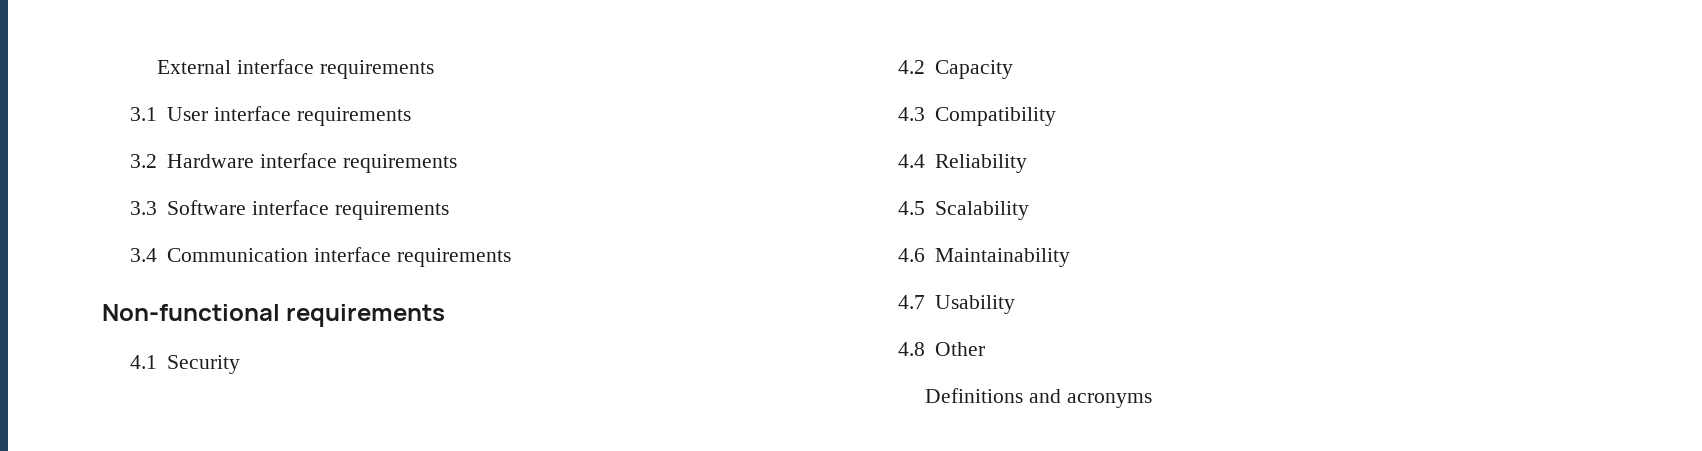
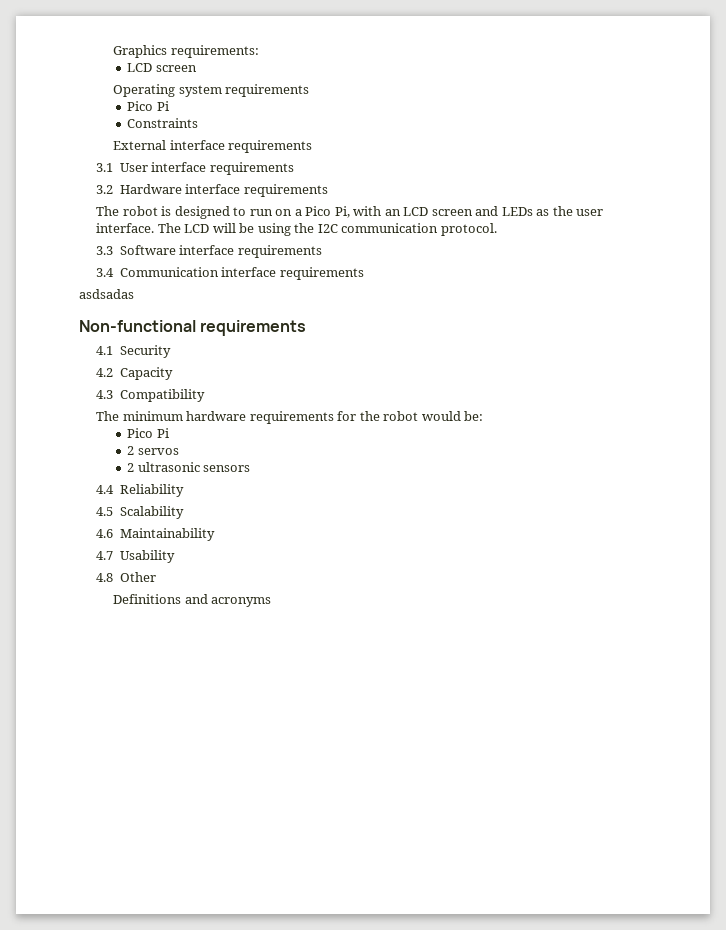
+ Graphics requirements:
+ LCD screen
+ Operating system requirements
+ Pico Pi
+ Constraints
+ The robot is designed to run on a Pico Pi, with an LCD screen and LEDs as the user interface. The LCD will be using the I2C communication protocol.
+ asdsadas
+ The minimum hardware requirements for the robot would be:
+ Pico Pi
+ 2 servos
+ 2 ultrasonic sensors

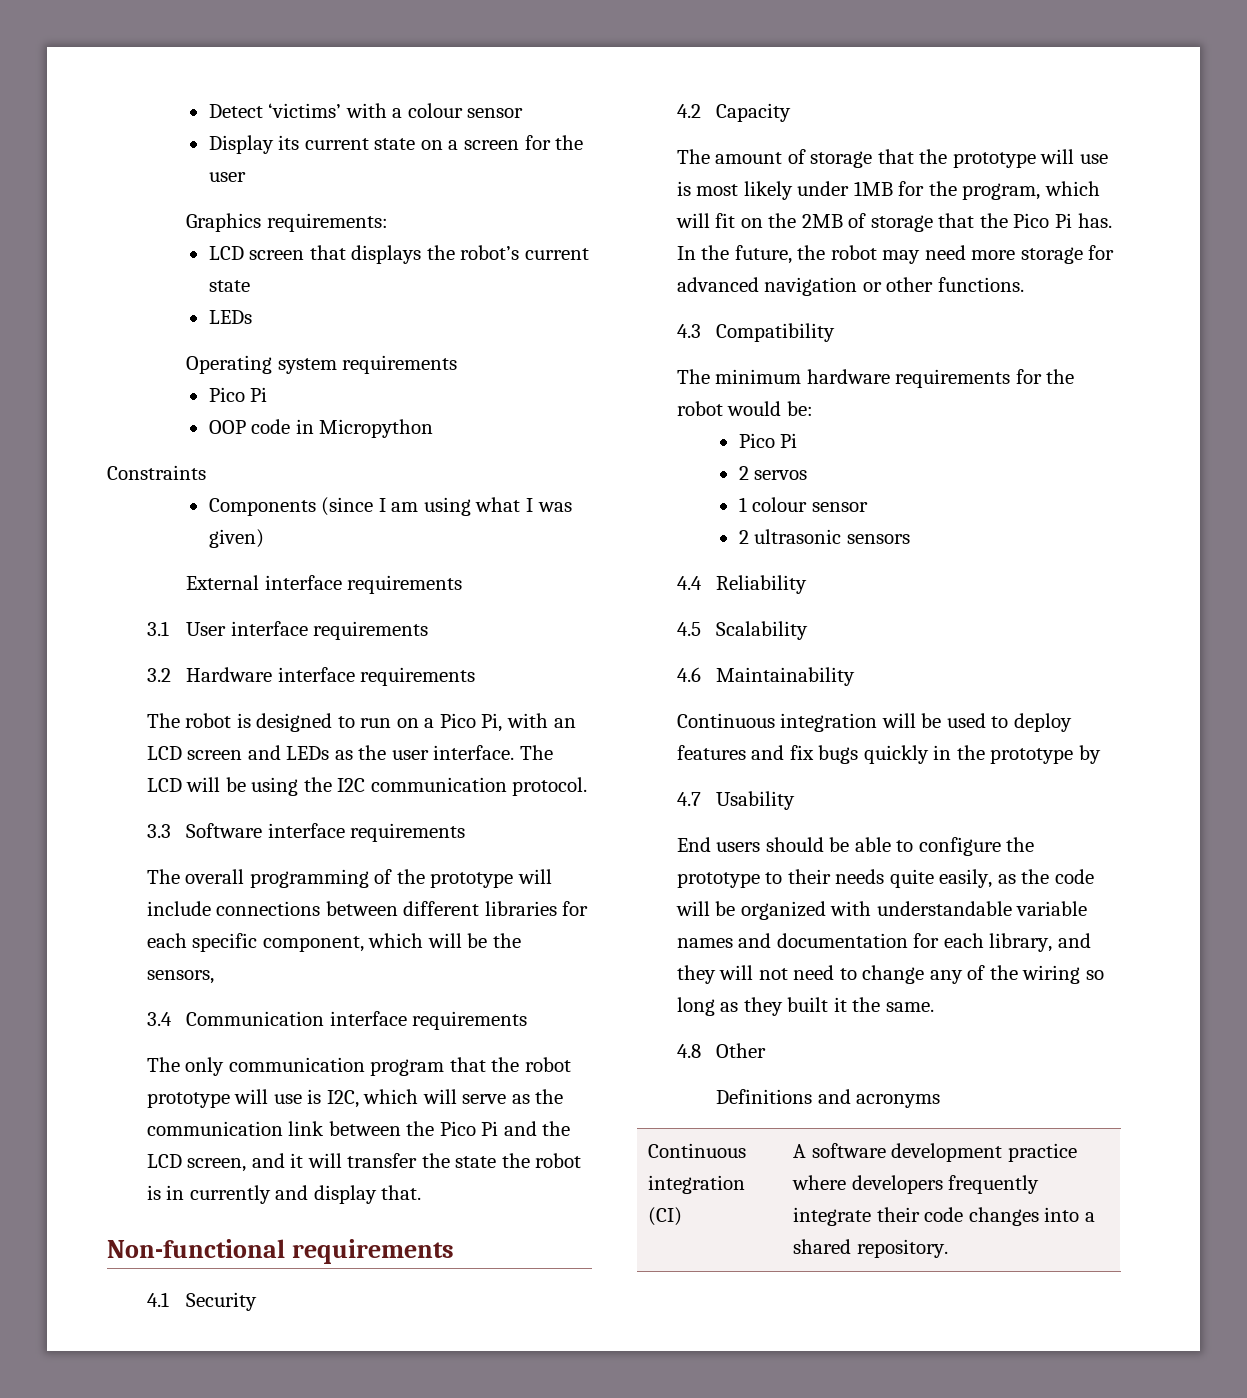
+ Detect ‘victims’ with a colour sensor
+ Display its current state on a screen for the user
  Graphics requirements:
- LCD screen
+ LCD screen that displays the robot’s current state
+ LEDs
+ OOP code in Micropython
  Constraints
+ Components (since I am using what I was given)
+ The overall programming of the prototype will include connections between different libraries for each specific component, which will be the sensors,
  3.4 Communication interface requirements
- asdsadas
+ The only communication program that the robot prototype will use is I2C, which will serve as the communication link between the Pico Pi and the LCD screen, and it will transfer the state the robot is in currently and display that.
+ The amount of storage that the prototype will use is most likely under 1MB for the program, which will fit on the 2MB of storage that the Pico Pi has. In the future, the robot may need more storage for advanced navigation or other functions.
+ 1 colour sensor
+ Continuous integration will be used to deploy features and fix bugs quickly in the prototype by
  4.7 Usability
+ End users should be able to configure the prototype to their needs quite easily, as the code will be organized with understandable variable names and documentation for each library, and they will not need to change any of the wiring so long as they built it the same.
+ Continuous integration (CI) | A software development practice where developers frequently integrate their code changes into a shared repository.

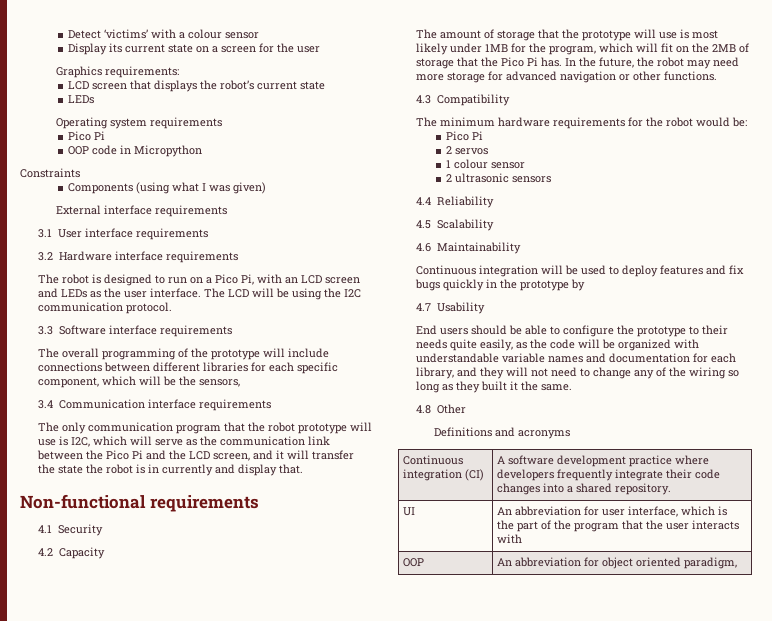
- Components (since I am using what I was given)
+ Components (using what I was given)
+ UI | An abbreviation for user interface, which is the part of the program that the user interacts with
+ OOP | An abbreviation for object oriented paradigm,

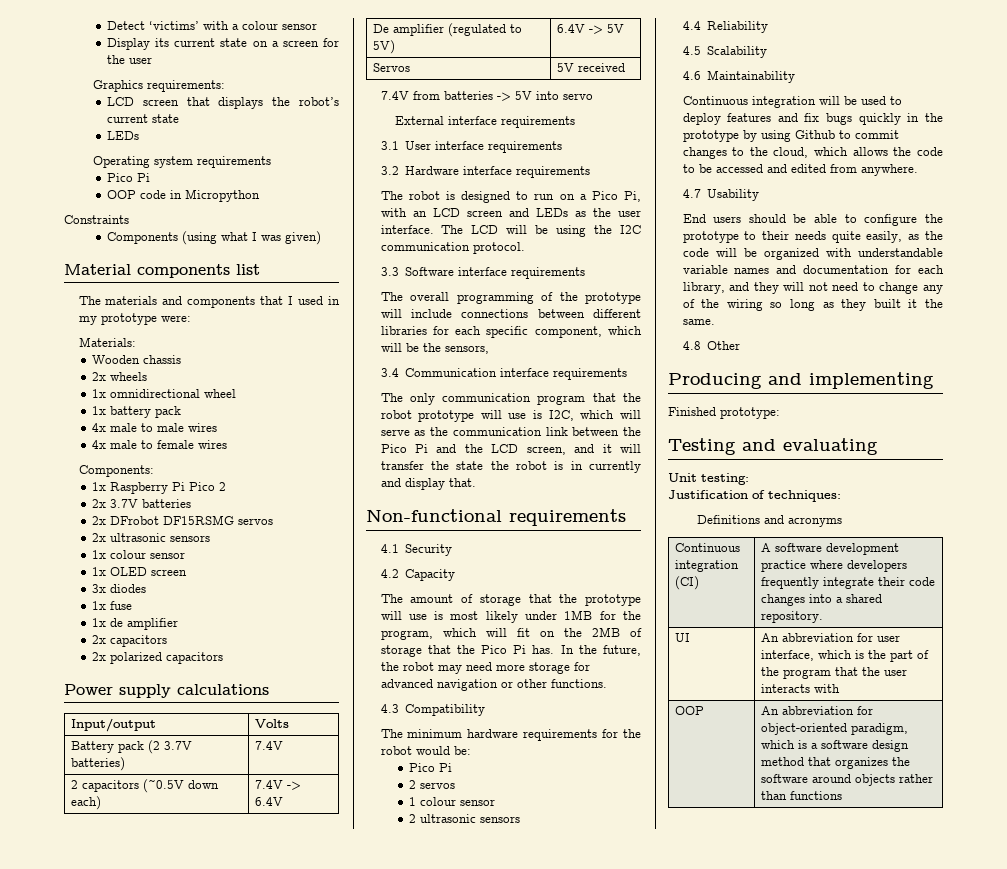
+ Material components list
+ The materials and components that I used in my prototype were:
+ Materials:
+ Wooden chassis
+ 2x wheels
+ 1x omnidirectional wheel
+ 1x battery pack
+ 4x male to male wires
+ 4x male to female wires
+ Components:
+ 1x Raspberry Pi Pico 2
+ 2x 3.7V batteries
+ 2x DFrobot DF15RSMG servos
+ 2x ultrasonic sensors
+ 1x colour sensor
+ 1x OLED screen
+ 3x diodes
+ 1x fuse
+ 1x de amplifier
+ 2x capacitors
+ 2x polarized capacitors
+ Power supply calculations
+ Input/output | Volts
+ Battery pack (2 3.7V batteries) | 7.4V
+ 2 capacitors (~0.5V down each) | 7.4V -> 6.4V
+ De amplifier (regulated to 5V) | 6.4V -> 5V
+ Servos | 5V received
+ 7.4V from batteries -> 5V into servo
- Continuous integration will be used to deploy features and fix bugs quickly in the prototype by
+ Continuous integration will be used to deploy features and fix bugs quickly in the prototype by using Github to commit changes to the cloud, which allows the code to be accessed and edited from anywhere.
+ Producing and implementing
+ Finished prototype:
+ Testing and evaluating
+ Unit testing:
+ Justification of techniques:
- OOP | An abbreviation for object oriented paradigm,
+ OOP | An abbreviation for object-oriented paradigm, which is a software design method that organizes the software around objects rather than functions

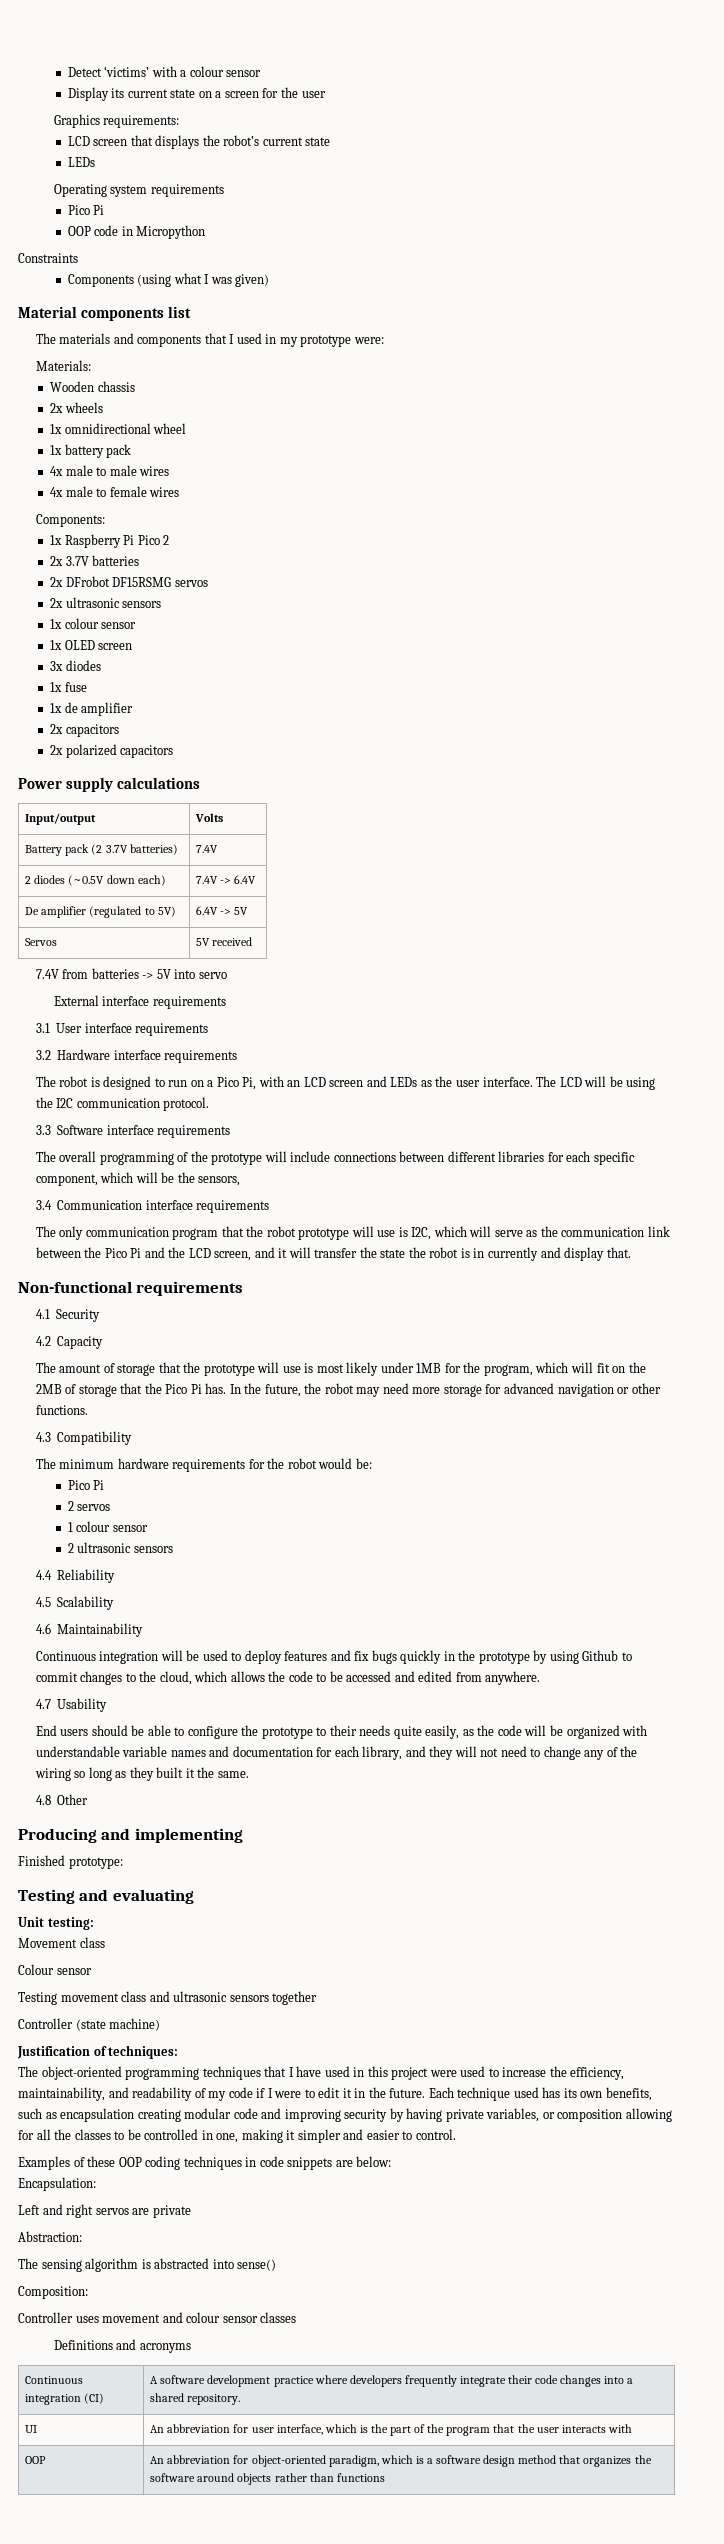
- 2 capacitors (~0.5V down each) | 7.4V -> 6.4V
+ 2 diodes (~0.5V down each) | 7.4V -> 6.4V
+ Movement class
+ Colour sensor
+ Testing movement class and ultrasonic sensors together
+ Controller (state machine)
  Justification of techniques:
+ The object-oriented programming techniques that I have used in this project were used to increase the efficiency, maintainability, and readability of my code if I were to edit it in the future. Each technique used has its own benefits, such as encapsulation creating modular code and improving security by having private variables, or composition allowing for all the classes to be controlled in one, making it simpler and easier to control.
+ Examples of these OOP coding techniques in code snippets are below:
+ Encapsulation:
+ Left and right servos are private
+ Abstraction:
+ The sensing algorithm is abstracted into sense()
+ Composition:
+ Controller uses movement and colour sensor classes

